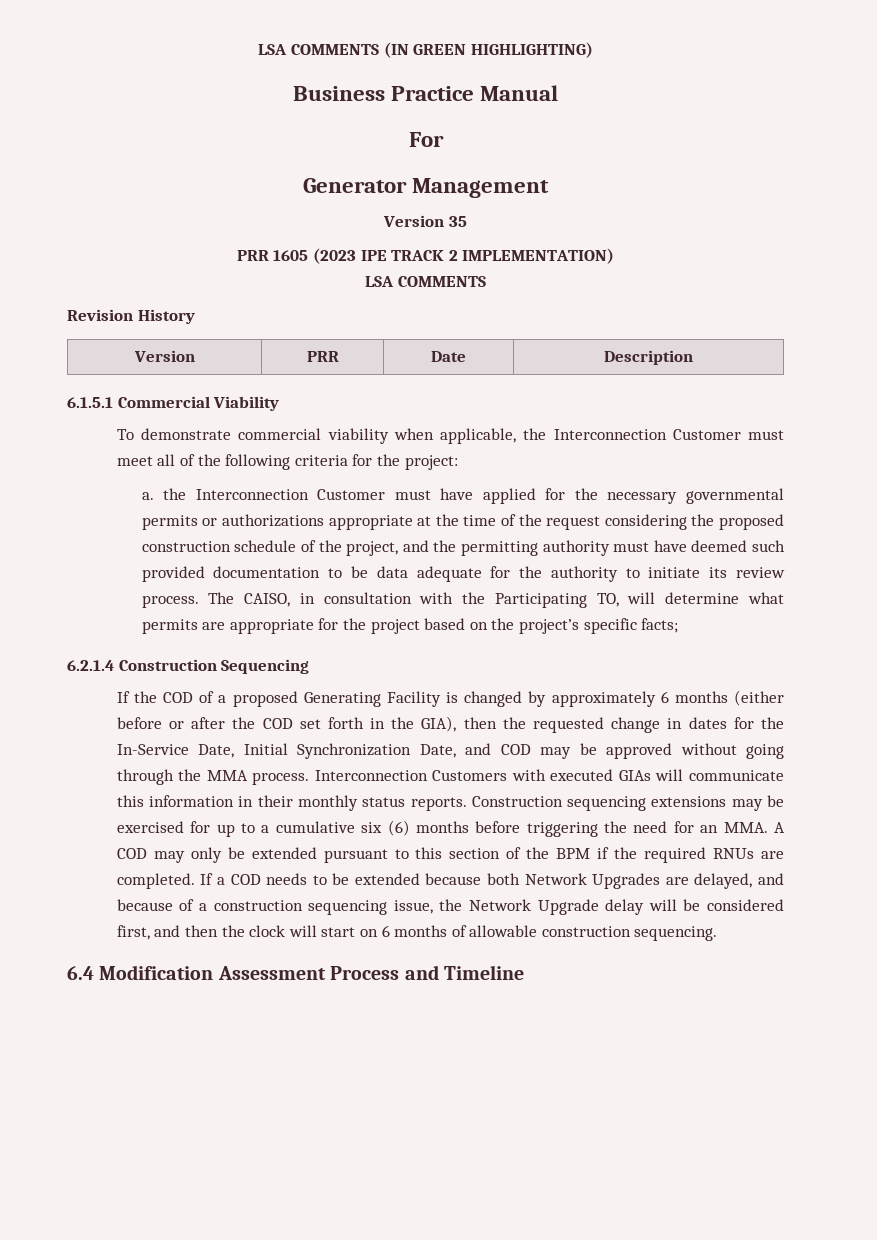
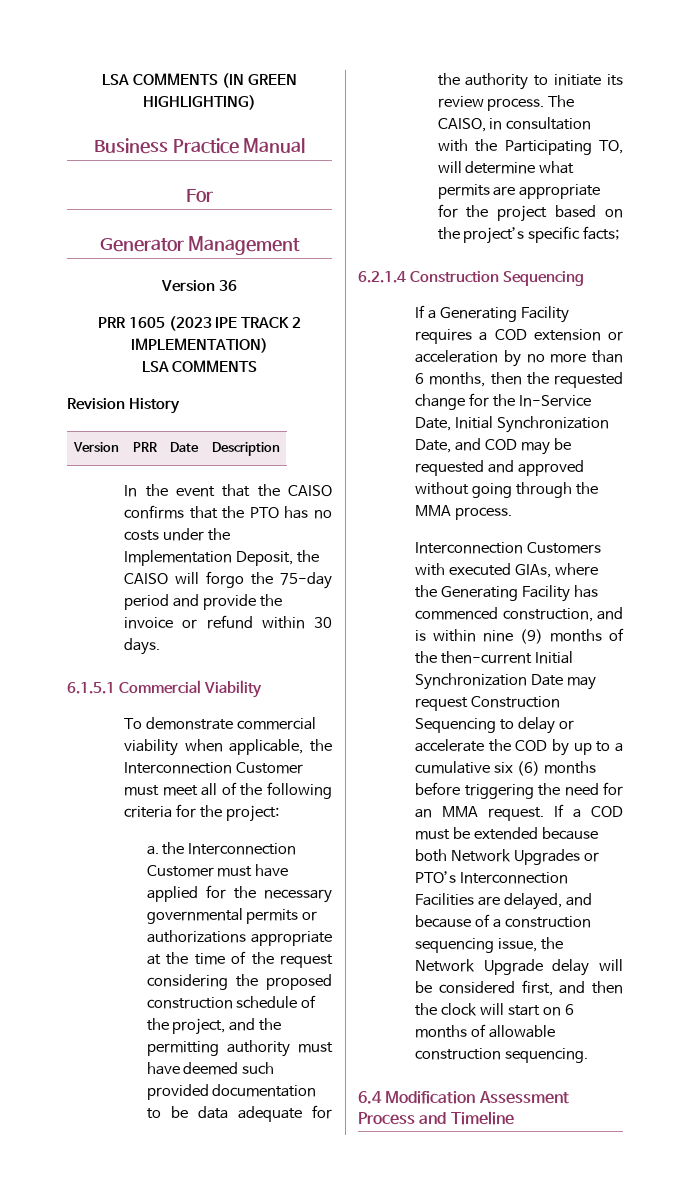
- Version 35
+ Version 36
+ In the event that the CAISO confirms that the PTO has no costs under the Implementation Deposit, the CAISO will forgo the 75-day period and provide the invoice or refund within 30 days.
- If the COD of a proposed Generating Facility is changed by approximately 6 months (either before or after the COD set forth in the GIA), then the requested change in dates for the In-Service Date, Initial Synchronization Date, and COD may be approved without going through the MMA process. Interconnection Customers with executed GIAs will communicate this information in their monthly status reports. Construction sequencing extensions may be exercised for up to a cumulative six (6) months before triggering the need for an MMA. A COD may only be extended pursuant to this section of the BPM if the required RNUs are completed.
+ If a Generating Facility requires a COD extension or acceleration by no more than 6 months, then the requested change for the In-Service Date, Initial Synchronization Date, and COD may be requested and approved without going through the MMA process.
+ Interconnection Customers with executed GIAs, where the Generating Facility has commenced construction, and is within nine (9) months of the then-current Initial Synchronization Date may request Construction Sequencing to delay or accelerate the COD by up to a cumulative six (6) months before triggering the need for an MMA request.
- If a COD needs to be extended because both Network Upgrades are delayed, and because of a construction sequencing issue, the Network Upgrade delay will be considered first, and then the clock will start on 6 months of allowable construction sequencing.
+ If a COD must be extended because both Network Upgrades or PTO’s Interconnection Facilities are delayed, and because of a construction sequencing issue, the Network Upgrade delay will be considered first, and then the clock will start on 6 months of allowable construction sequencing.

